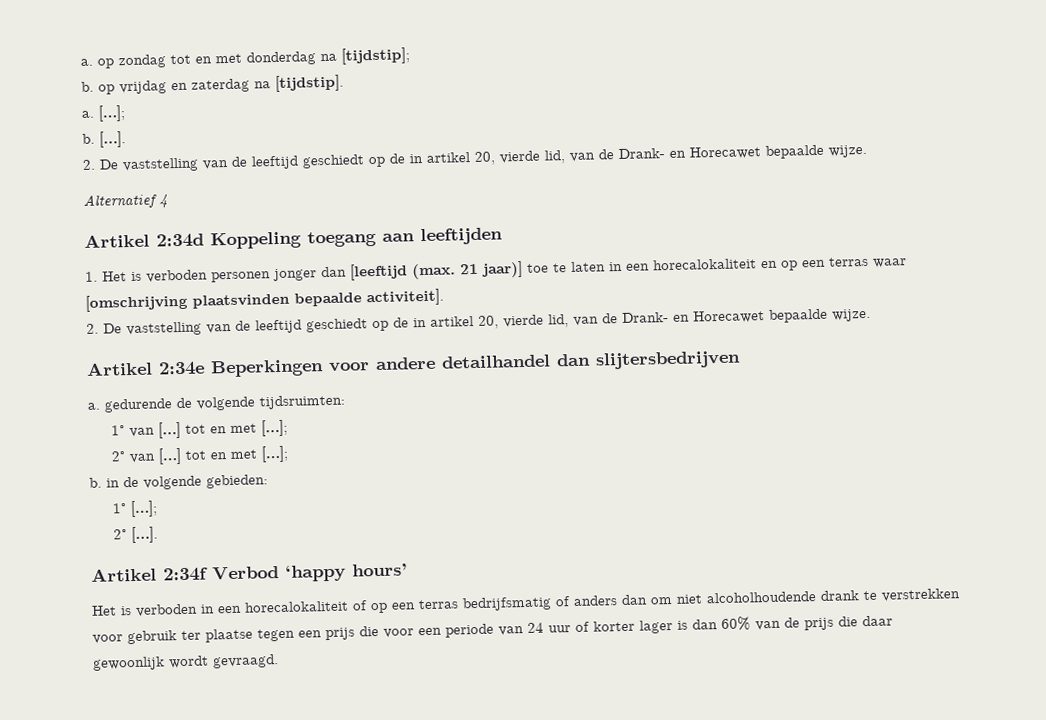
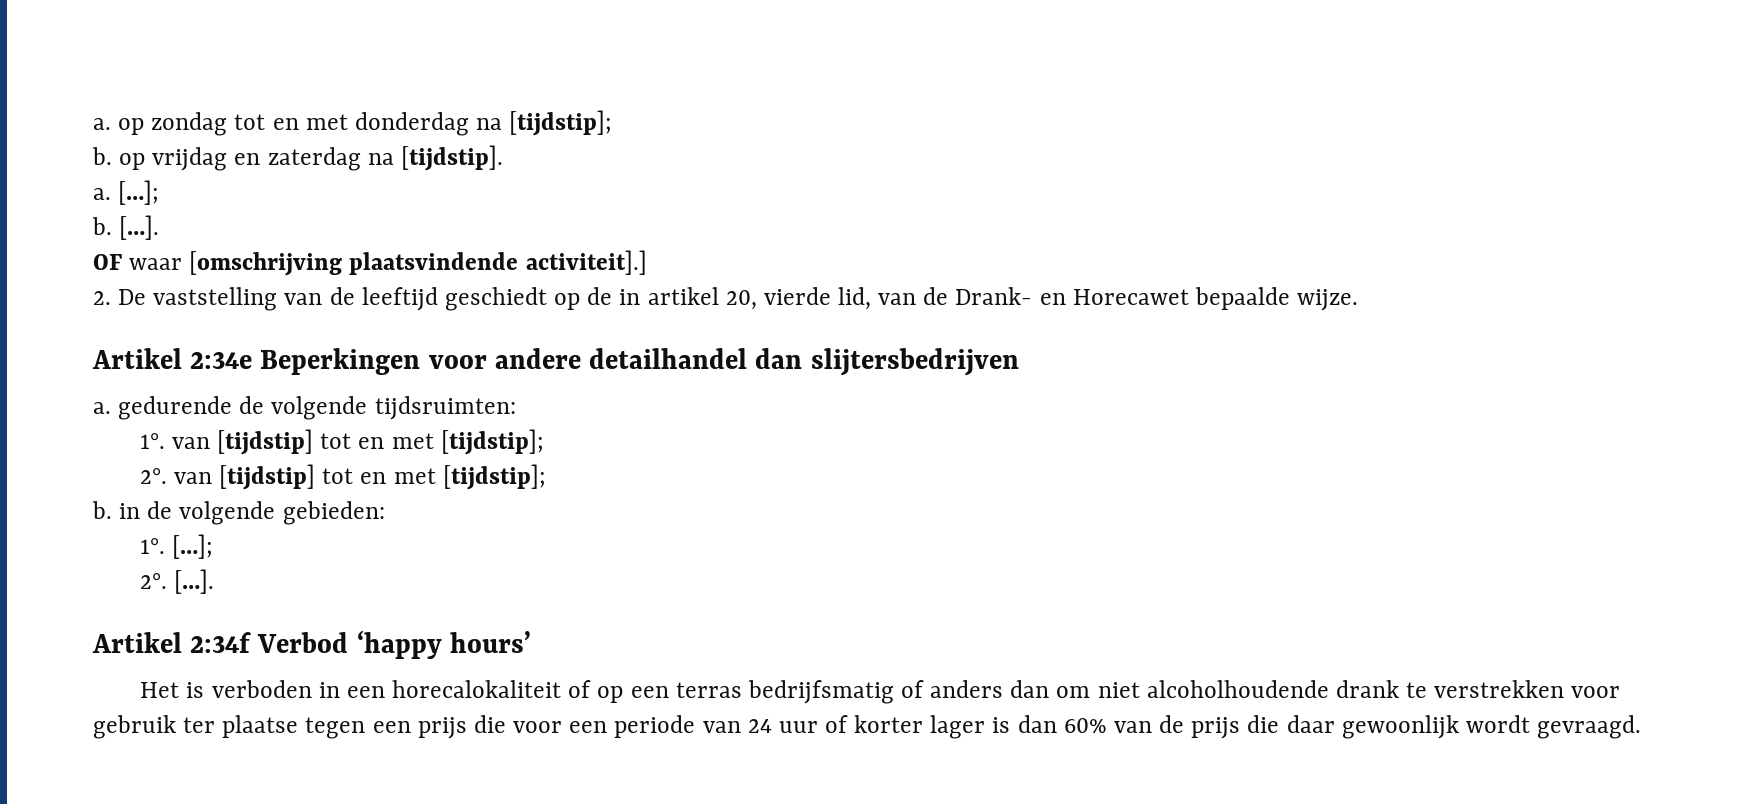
  b. […].
- 2. De vaststelling van de leeftijd geschiedt op de in artikel 20, vierde lid, van de Drank- en Horecawet bepaalde wijze.
- Alternatief 4
- Artikel 2:34d Koppeling toegang aan leeftijden
- 1. Het is verboden personen jonger dan [leeftijd (max. 21 jaar)] toe te laten in een horecalokaliteit en op een terras waar [omschrijving plaatsvinden bepaalde activiteit].
+ OF waar [omschrijving plaatsvindende activiteit].]
- 1° van […] tot en met […];
- 2° van […] tot en met […];
+ 1°. van [tijdstip] tot en met [tijdstip];
+ 2°. van [tijdstip] tot en met [tijdstip];
- 1° […];
- 2° […].
+ 1°. […];
+ 2°. […].

